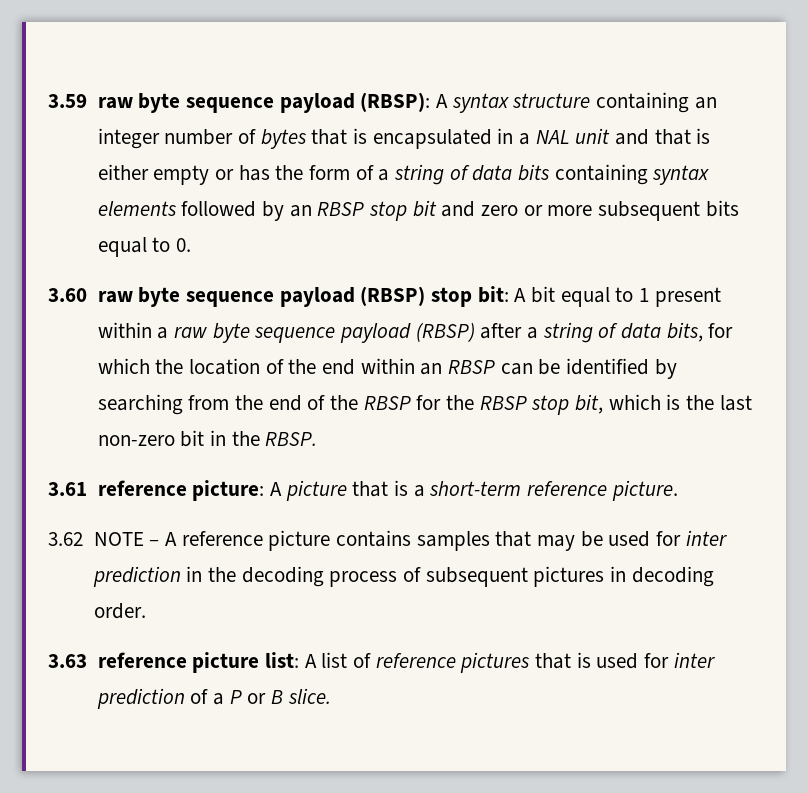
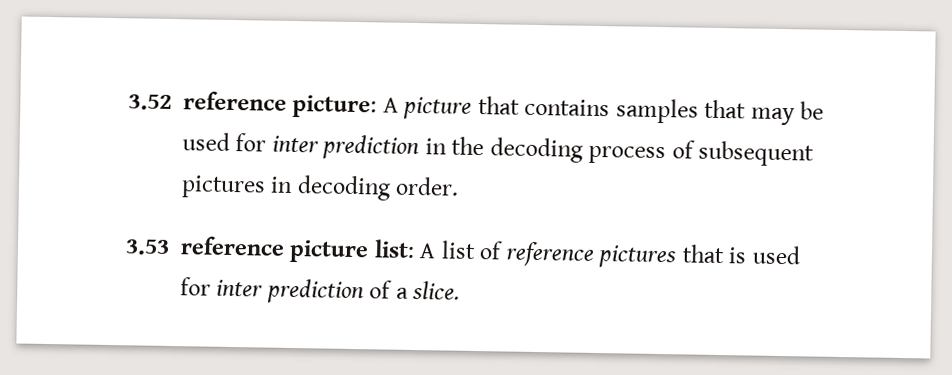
- 3.59 raw byte sequence payload (RBSP): A syntax structure containing an integer number of bytes that is encapsulated in a NAL unit and that is either empty or has the form of a string of data bits containing syntax elements followed by an RBSP stop bit and zero or more subsequent bits equal to 0.
- 3.60 raw byte sequence payload (RBSP) stop bit: A bit equal to 1 present within a raw byte sequence payload (RBSP) after a string of data bits, for which the location of the end within an RBSP can be identified by searching from the end of the RBSP for the RBSP stop bit, which is the last non-zero bit in the RBSP.
- 3.61 reference picture: A picture that is a short-term reference picture.
- 3.62 NOTE – A reference picture contains samples that may be used for inter prediction in the decoding process of subsequent pictures in decoding order.
+ 3.52 reference picture: A picture that contains samples that may be used for inter prediction in the decoding process of subsequent pictures in decoding order.
- 3.63 reference picture list: A list of reference pictures that is used for inter prediction of a P or B slice.
+ 3.53 reference picture list: A list of reference pictures that is used for inter prediction of a slice.

